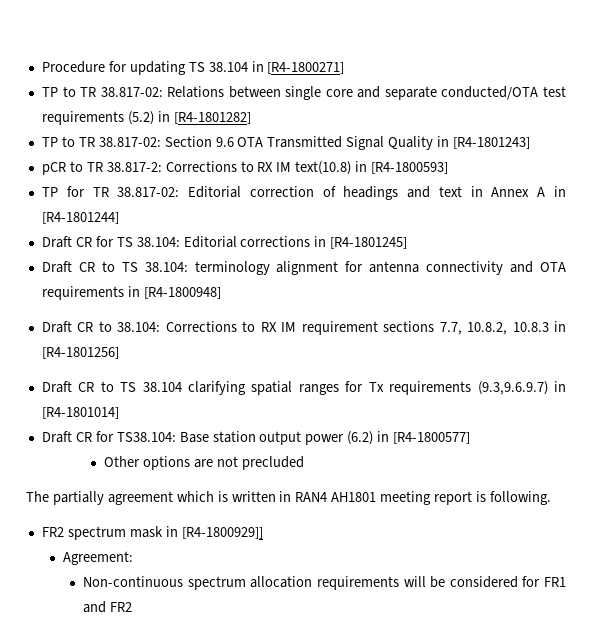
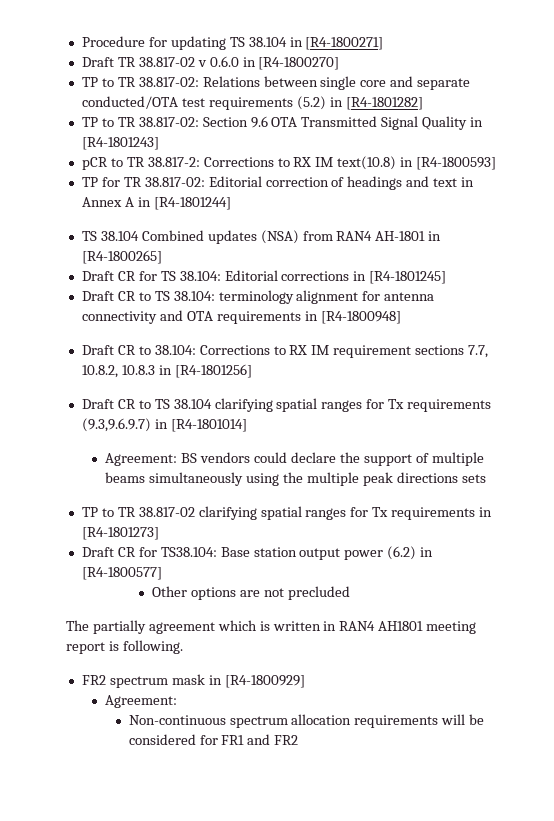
+ Draft TR 38.817-02 v 0.6.0 in [R4-1800270]
+ TS 38.104 Combined updates (NSA) from RAN4 AH-1801 in [R4-1800265]
+ Agreement: BS vendors could declare the support of multiple beams simultaneously using the multiple peak directions sets
+ TP to TR 38.817-02 clarifying spatial ranges for Tx requirements in [R4-1801273]
- FR2 spectrum mask in [R4-1800929]]
+ FR2 spectrum mask in [R4-1800929]

